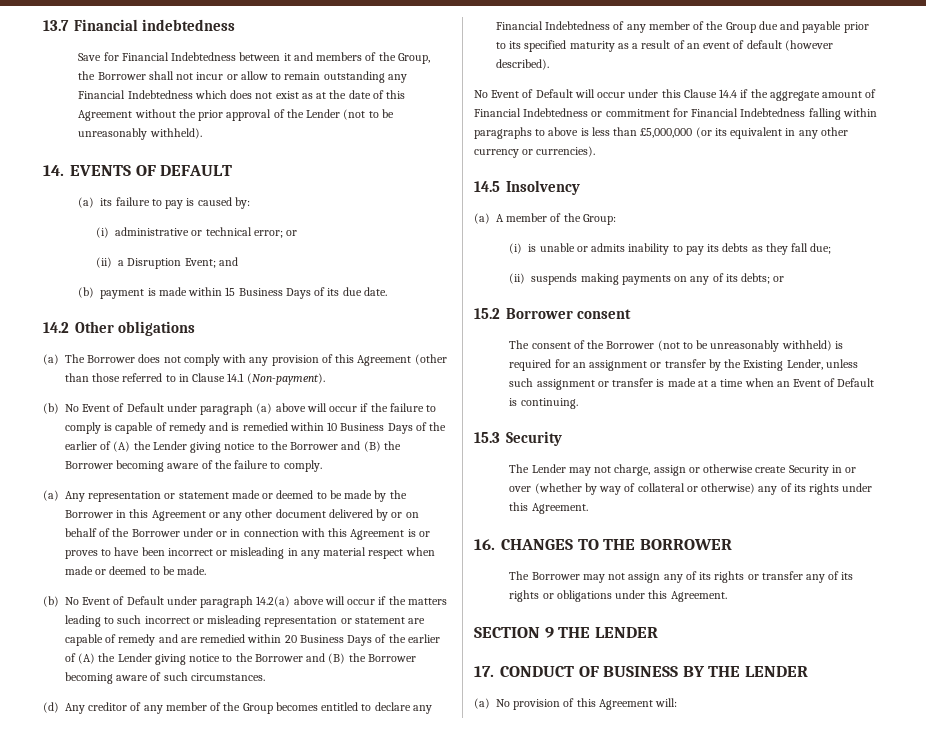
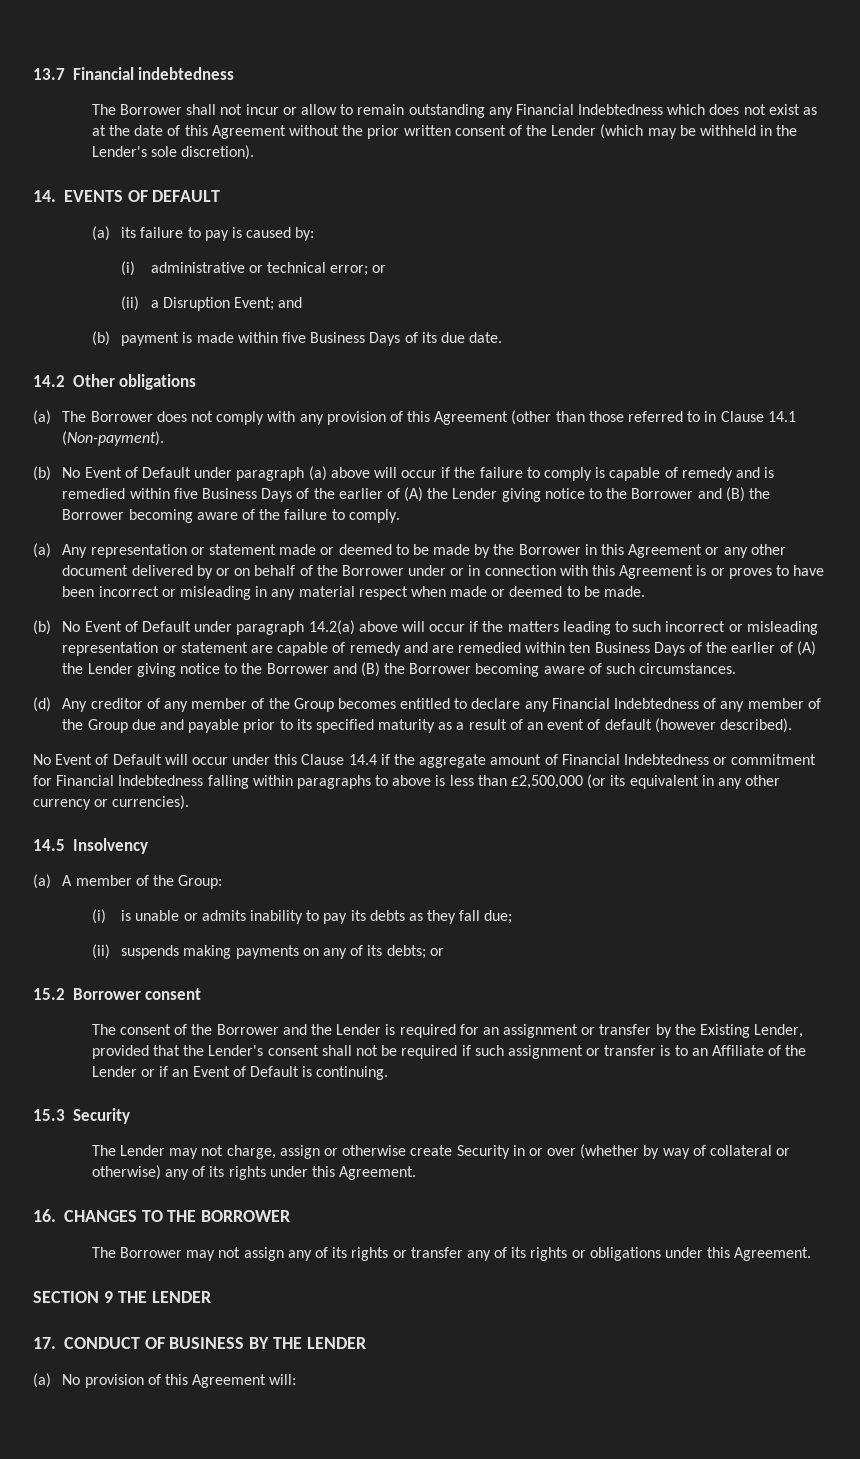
- Save for Financial Indebtedness between it and members of the Group, the Borrower shall not incur or allow to remain outstanding any Financial Indebtedness which does not exist as at the date of this Agreement without the prior approval of the Lender (not to be unreasonably withheld).
+ The Borrower shall not incur or allow to remain outstanding any Financial Indebtedness which does not exist as at the date of this Agreement without the prior written consent of the Lender (which may be withheld in the Lender's sole discretion).
- (b) payment is made within 15 Business Days of its due date.
+ (b) payment is made within five Business Days of its due date.
- (b) No Event of Default under paragraph (a) above will occur if the failure to comply is capable of remedy and is remedied within 10 Business Days of the earlier of (A) the Lender giving notice to the Borrower and (B) the Borrower becoming aware of the failure to comply.
+ (b) No Event of Default under paragraph (a) above will occur if the failure to comply is capable of remedy and is remedied within five Business Days of the earlier of (A) the Lender giving notice to the Borrower and (B) the Borrower becoming aware of the failure to comply.
- (b) No Event of Default under paragraph 14.2(a) above will occur if the matters leading to such incorrect or misleading representation or statement are capable of remedy and are remedied within 20 Business Days of the earlier of (A) the Lender giving notice to the Borrower and (B) the Borrower becoming aware of such circumstances.
+ (b) No Event of Default under paragraph 14.2(a) above will occur if the matters leading to such incorrect or misleading representation or statement are capable of remedy and are remedied within ten Business Days of the earlier of (A) the Lender giving notice to the Borrower and (B) the Borrower becoming aware of such circumstances.
- No Event of Default will occur under this Clause 14.4 if the aggregate amount of Financial Indebtedness or commitment for Financial Indebtedness falling within paragraphs to above is less than £5,000,000 (or its equivalent in any other currency or currencies).
+ No Event of Default will occur under this Clause 14.4 if the aggregate amount of Financial Indebtedness or commitment for Financial Indebtedness falling within paragraphs to above is less than £2,500,000 (or its equivalent in any other currency or currencies).
- The consent of the Borrower (not to be unreasonably withheld) is required for an assignment or transfer by the Existing Lender, unless such assignment or transfer is made at a time when an Event of Default is continuing.
+ The consent of the Borrower and the Lender is required for an assignment or transfer by the Existing Lender, provided that the Lender's consent shall not be required if such assignment or transfer is to an Affiliate of the Lender or if an Event of Default is continuing.

